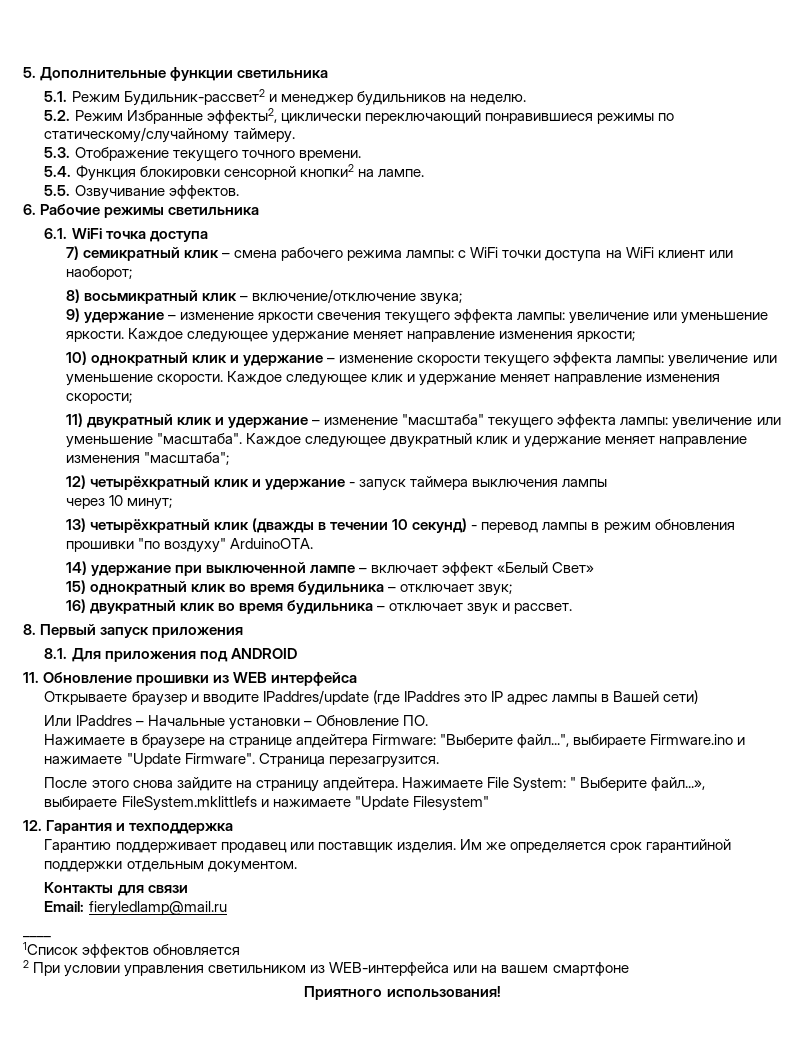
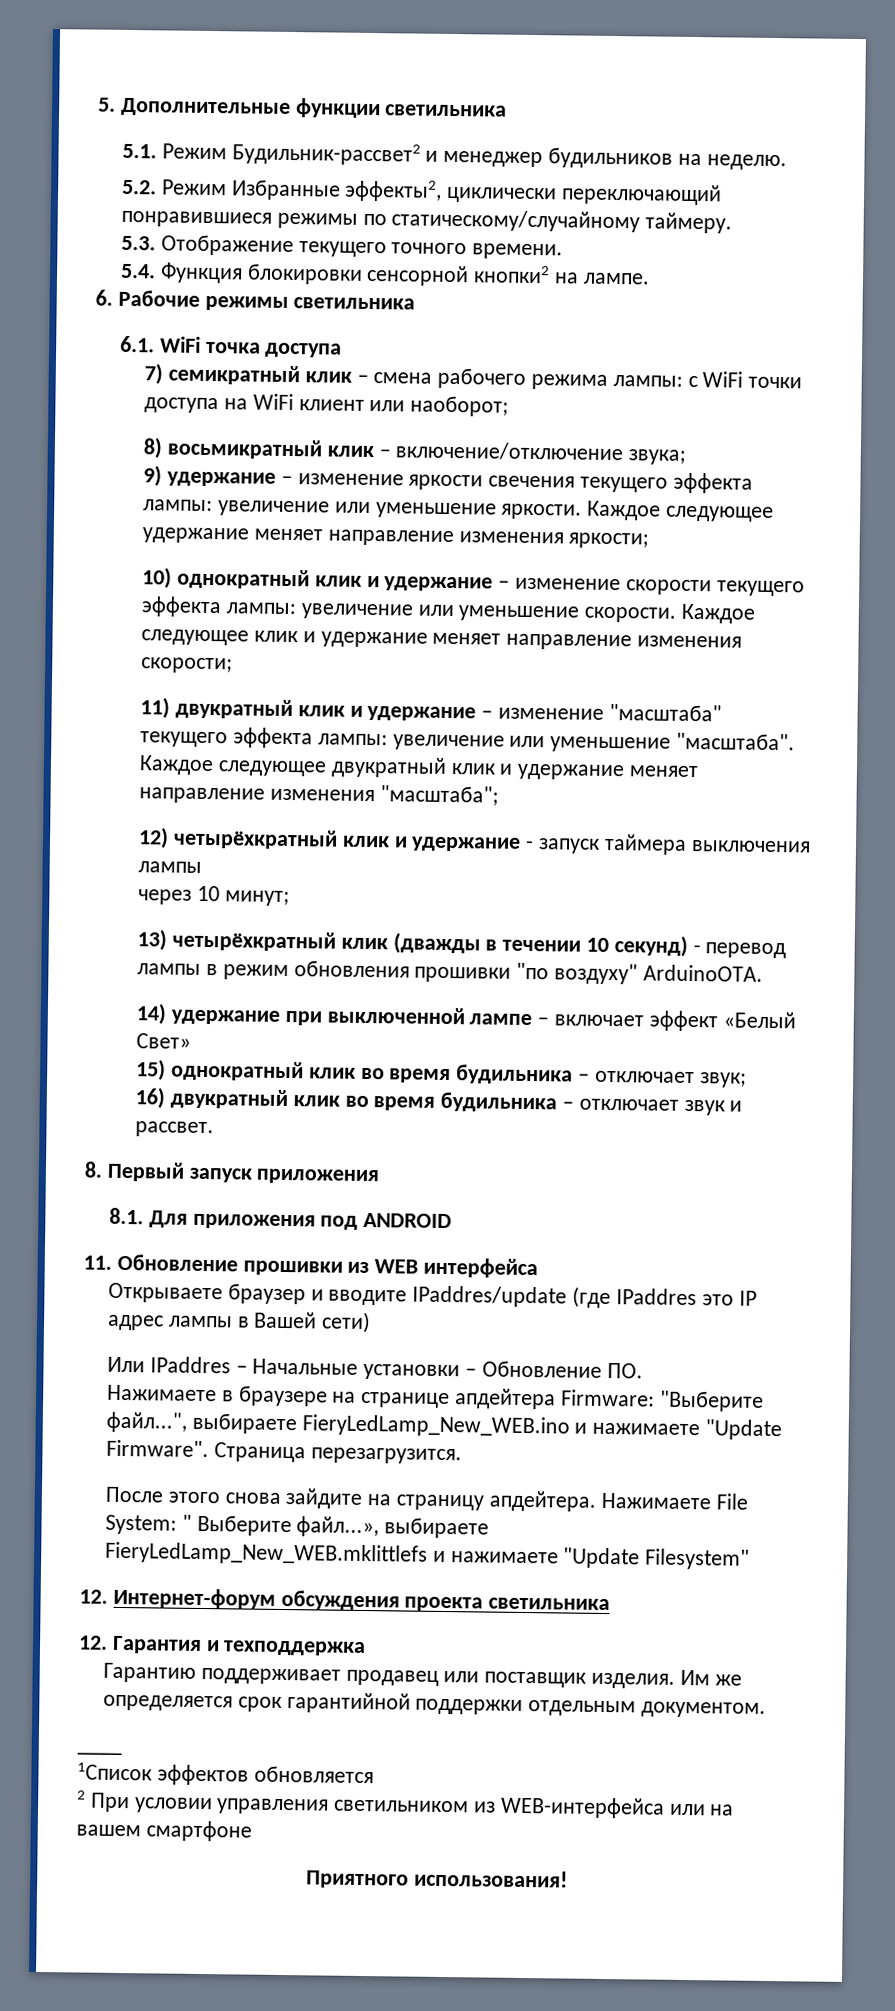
- 5.5. Озвучивание эффектов.
- Нажимаете в браузере на странице апдейтера Firmware: "Выберите файл...", выбираете Firmware.ino и нажимаете "Update Firmware".
+ Нажимаете в браузере на странице апдейтера Firmware: "Выберите файл...", выбираете FieryLedLamp_New_WEB.ino и нажимаете "Update Firmware".
- Нажимаете File System: " Выберите файл...», выбираете FileSystem.mklittlefs и нажимаете "Update Filesystem"
+ Нажимаете File System: " Выберите файл...», выбираете FieryLedLamp_New_WEB.mklittlefs и нажимаете "Update Filesystem"
+ 12. Интернет-форум обсуждения проекта светильника
- Контакты для связи
- Email: fieryledlamp@mail.ru

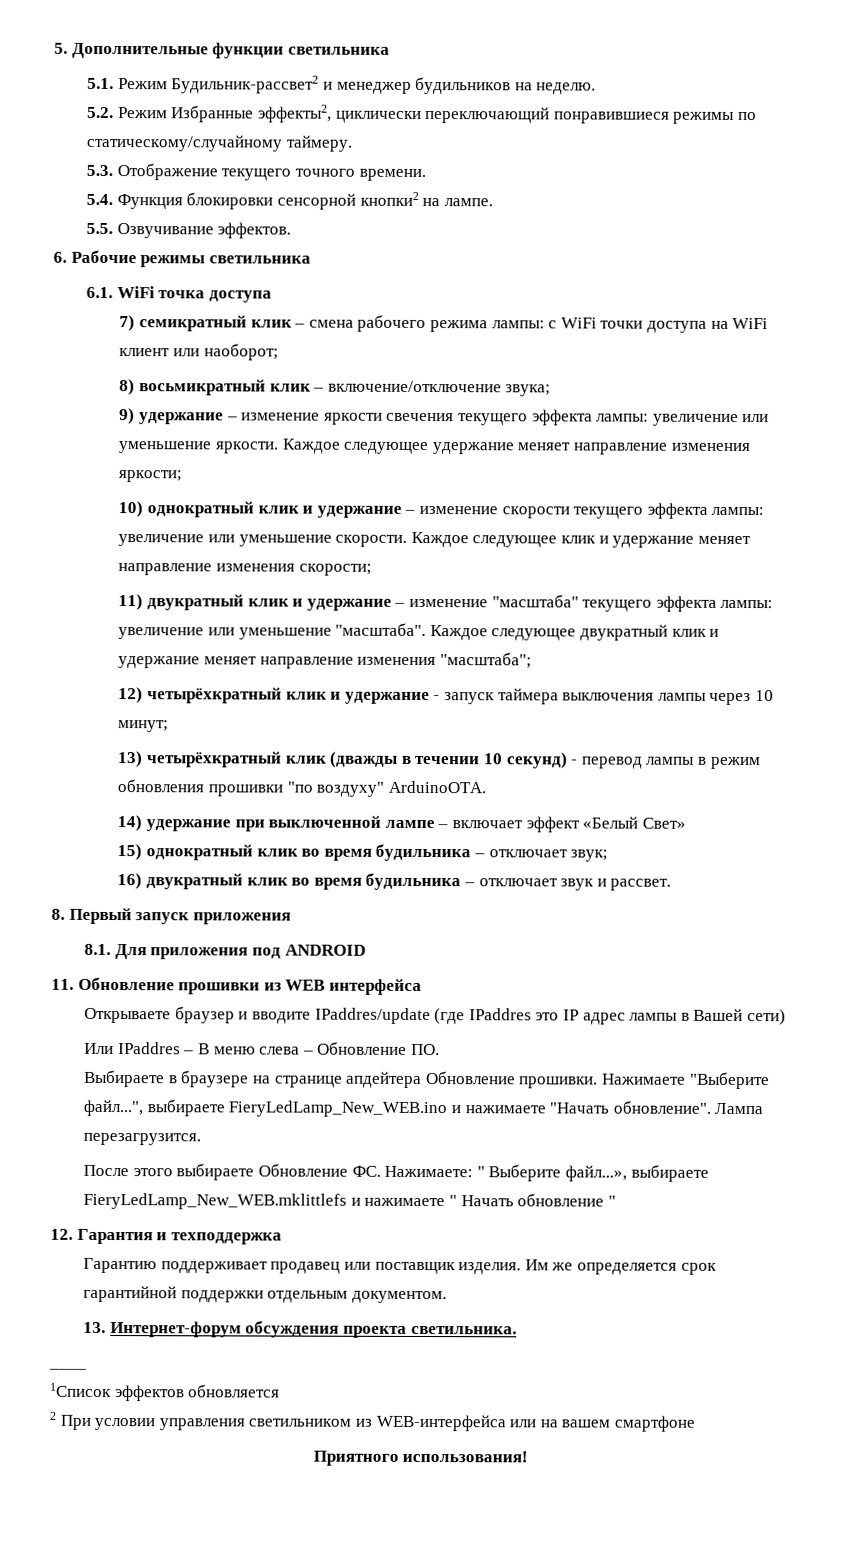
+ 5.5. Озвучивание эффектов.
- 12) четырёхкратный клик и удержание - запуск таймера выключения лампы
- через 10 минут;
+ 12) четырёхкратный клик и удержание - запуск таймера выключения лампы через 10 минут;
- Или IPaddres – Начальные установки – Обновление ПО.
+ Или IPaddres – В меню слева – Обновление ПО.
- Нажимаете в браузере на странице апдейтера Firmware: "Выберите файл...", выбираете FieryLedLamp_New_WEB.ino и нажимаете "Update Firmware". Страница перезагрузится.
+ Выбираете в браузере на странице апдейтера Обновление прошивки. Нажимаете "Выберите файл...", выбираете FieryLedLamp_New_WEB.ino и нажимаете "Начать обновление". Лампа перезагрузится.
- После этого снова зайдите на страницу апдейтера. Нажимаете File System: " Выберите файл...», выбираете FieryLedLamp_New_WEB.mklittlefs и нажимаете "Update Filesystem"
- 12. Интернет-форум обсуждения проекта светильника
+ После этого выбираете Обновление ФС. Нажимаете: " Выберите файл...», выбираете FieryLedLamp_New_WEB.mklittlefs и нажимаете " Начать обновление "
+ 13. Интернет-форум обсуждения проекта светильника.

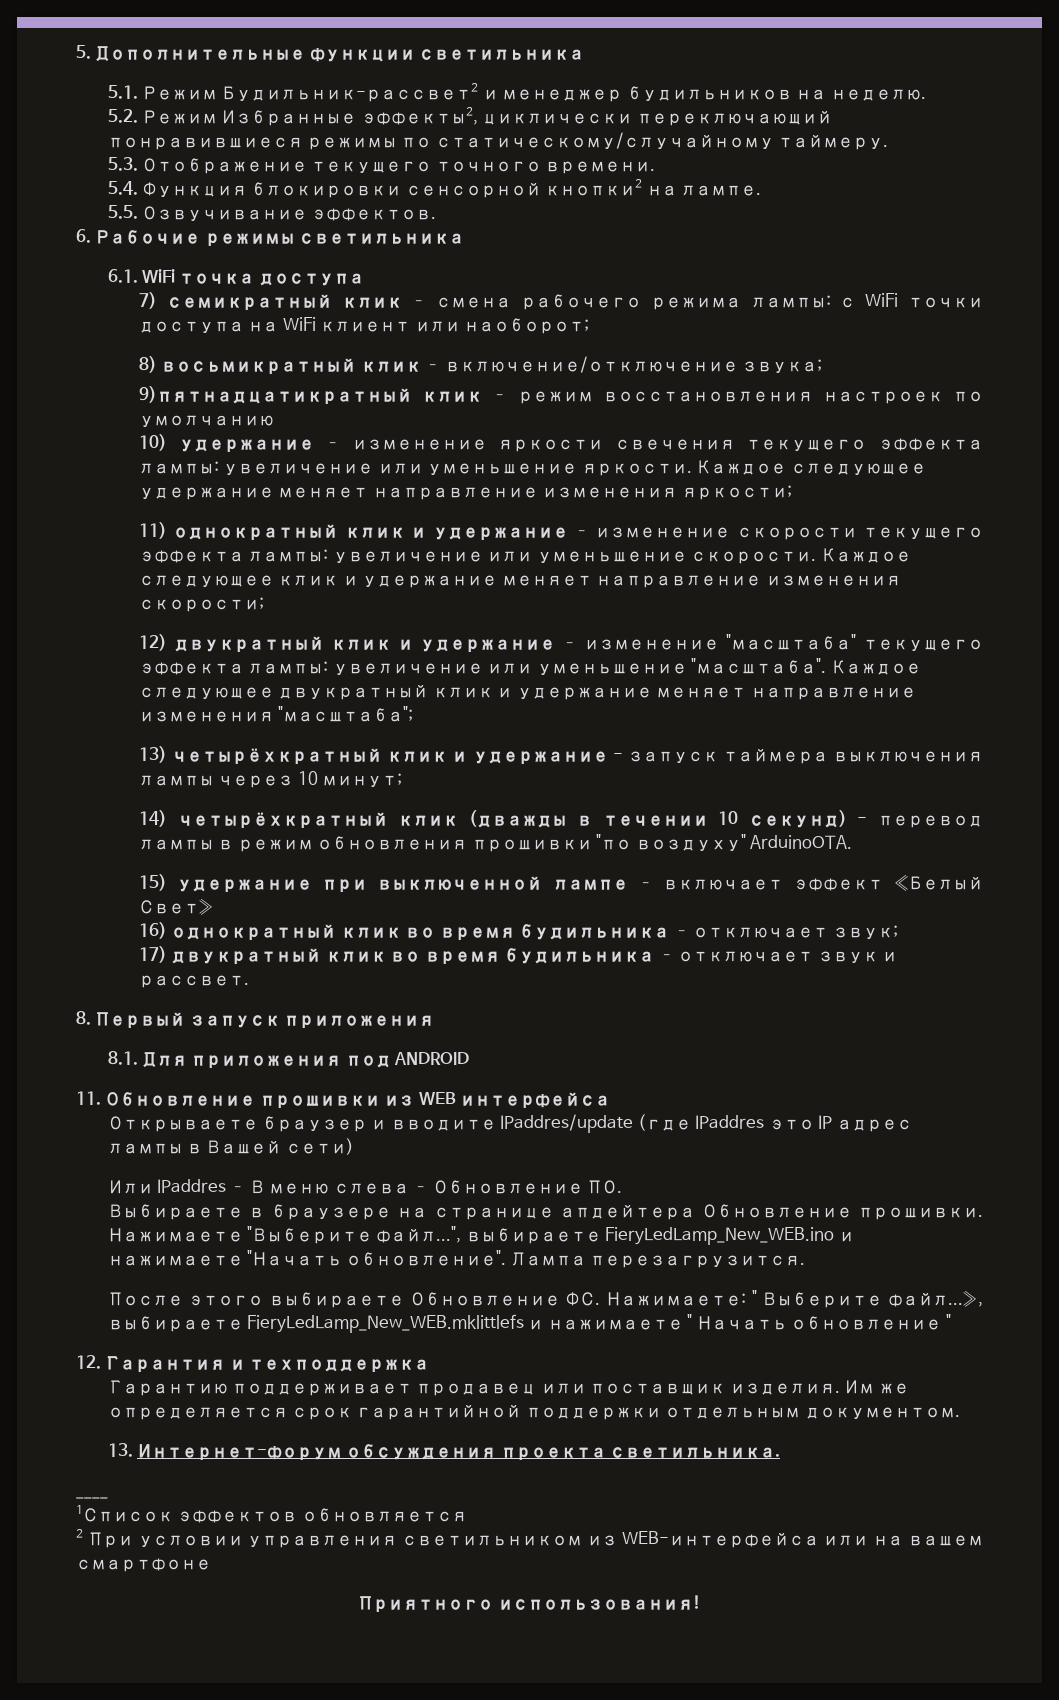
- 9) удержание – изменение яркости свечения текущего эффекта лампы: увеличение или уменьшение яркости.
+ 9)пятнадцатикратный клик – режим восстановления настроек по умолчанию
+ 10) удержание – изменение яркости свечения текущего эффекта лампы: увеличение или уменьшение яркости.
- 10) однократный клик и удержание – изменение скорости текущего эффекта лампы: увеличение или уменьшение скорости.
+ 11) однократный клик и удержание – изменение скорости текущего эффекта лампы: увеличение или уменьшение скорости.
- 11) двукратный клик и удержание – изменение "масштаба" текущего эффекта лампы: увеличение или уменьшение "масштаба".
+ 12) двукратный клик и удержание – изменение "масштаба" текущего эффекта лампы: увеличение или уменьшение "масштаба".
- 12) четырёхкратный клик и удержание - запуск таймера выключения лампы через 10 минут;
+ 13) четырёхкратный клик и удержание - запуск таймера выключения лампы через 10 минут;
- 13) четырёхкратный клик (дважды в течении 10 секунд) - перевод лампы в режим обновления прошивки "по воздуху" ArduinoOTA.
+ 14) четырёхкратный клик (дважды в течении 10 секунд) - перевод лампы в режим обновления прошивки "по воздуху" ArduinoOTA.
- 14) удержание при выключенной лампе – включает эффект «Белый Свет»
+ 15) удержание при выключенной лампе – включает эффект «Белый Свет»
- 15) однократный клик во время будильника – отключает звук;
+ 16) однократный клик во время будильника – отключает звук;
- 16) двукратный клик во время будильника – отключает звук и рассвет.
+ 17) двукратный клик во время будильника – отключает звук и рассвет.

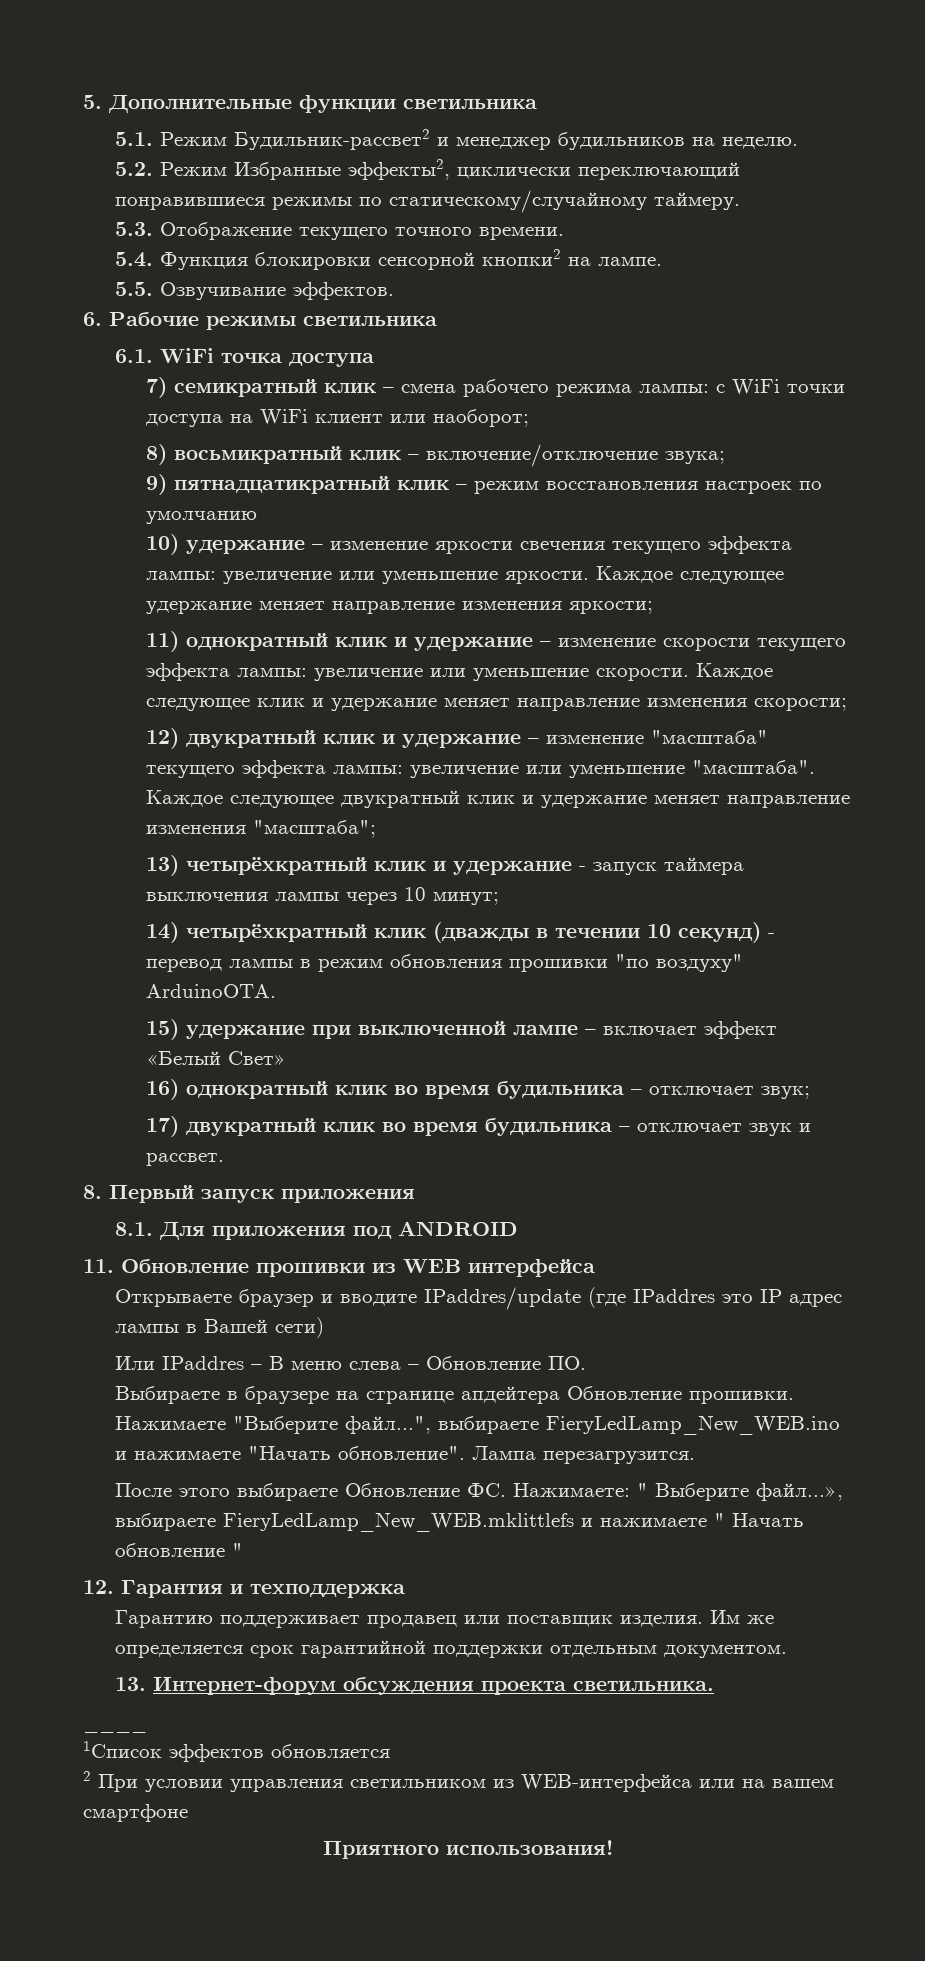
- 9)пятнадцатикратный клик – режим восстановления настроек по умолчанию
+ 9) пятнадцатикратный клик – режим восстановления настроек по умолчанию

